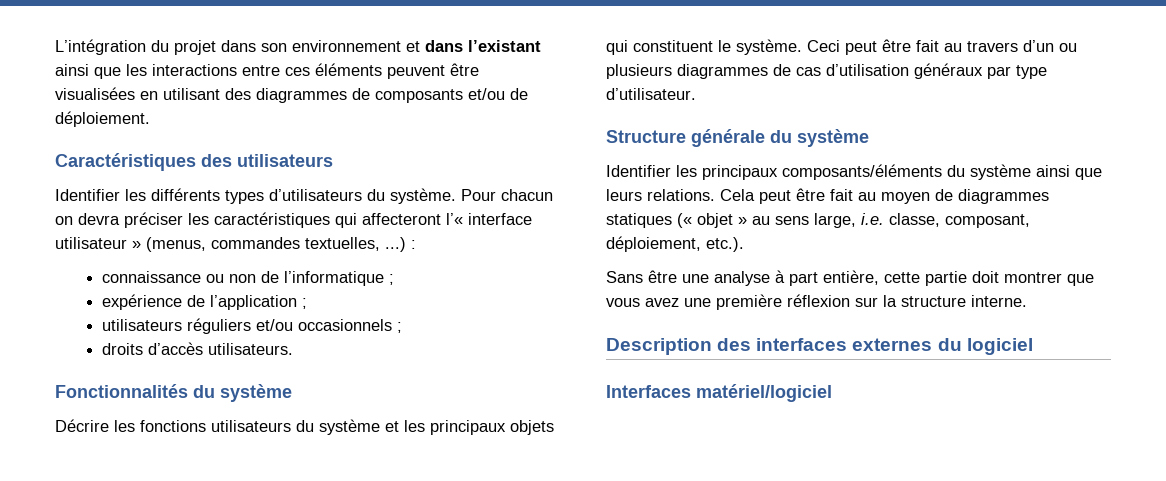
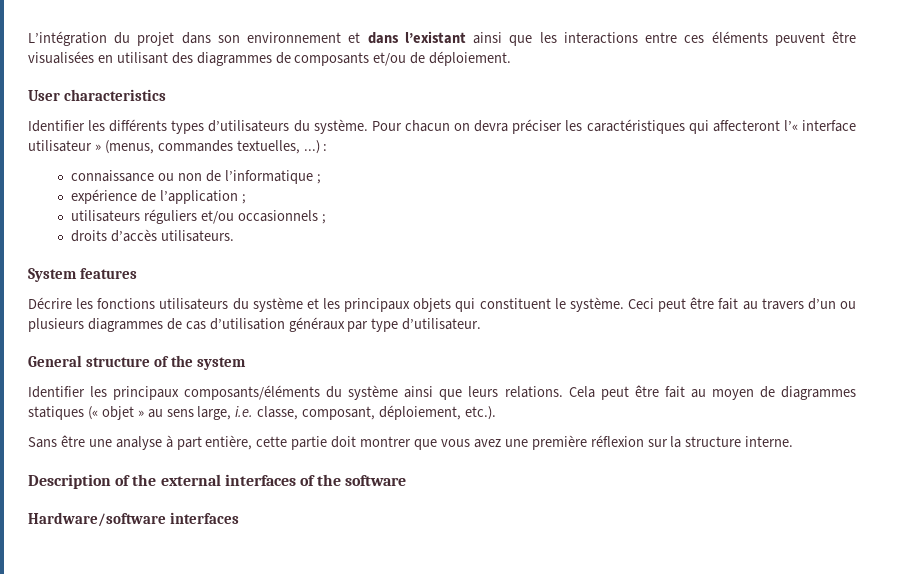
- Caractéristiques des utilisateurs
+ User characteristics
- Fonctionnalités du système
+ System features
- Structure générale du système
+ General structure of the system
- Description des interfaces externes du logiciel
- Interfaces matériel/logiciel
+ Description of the external interfaces of the software
+ Hardware/software interfaces

